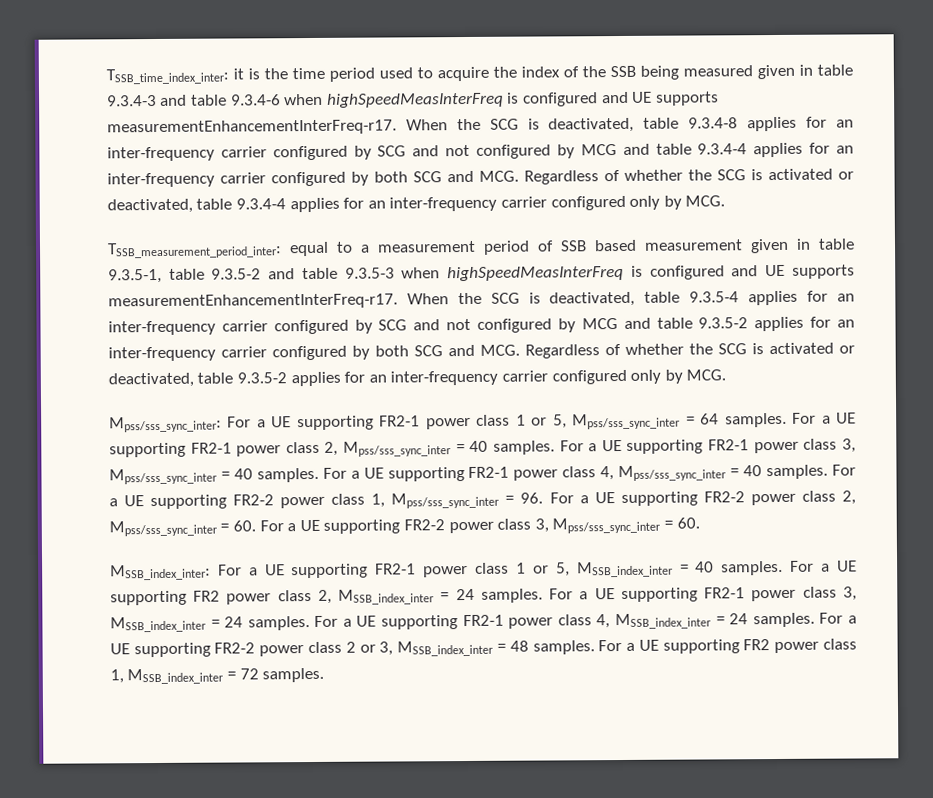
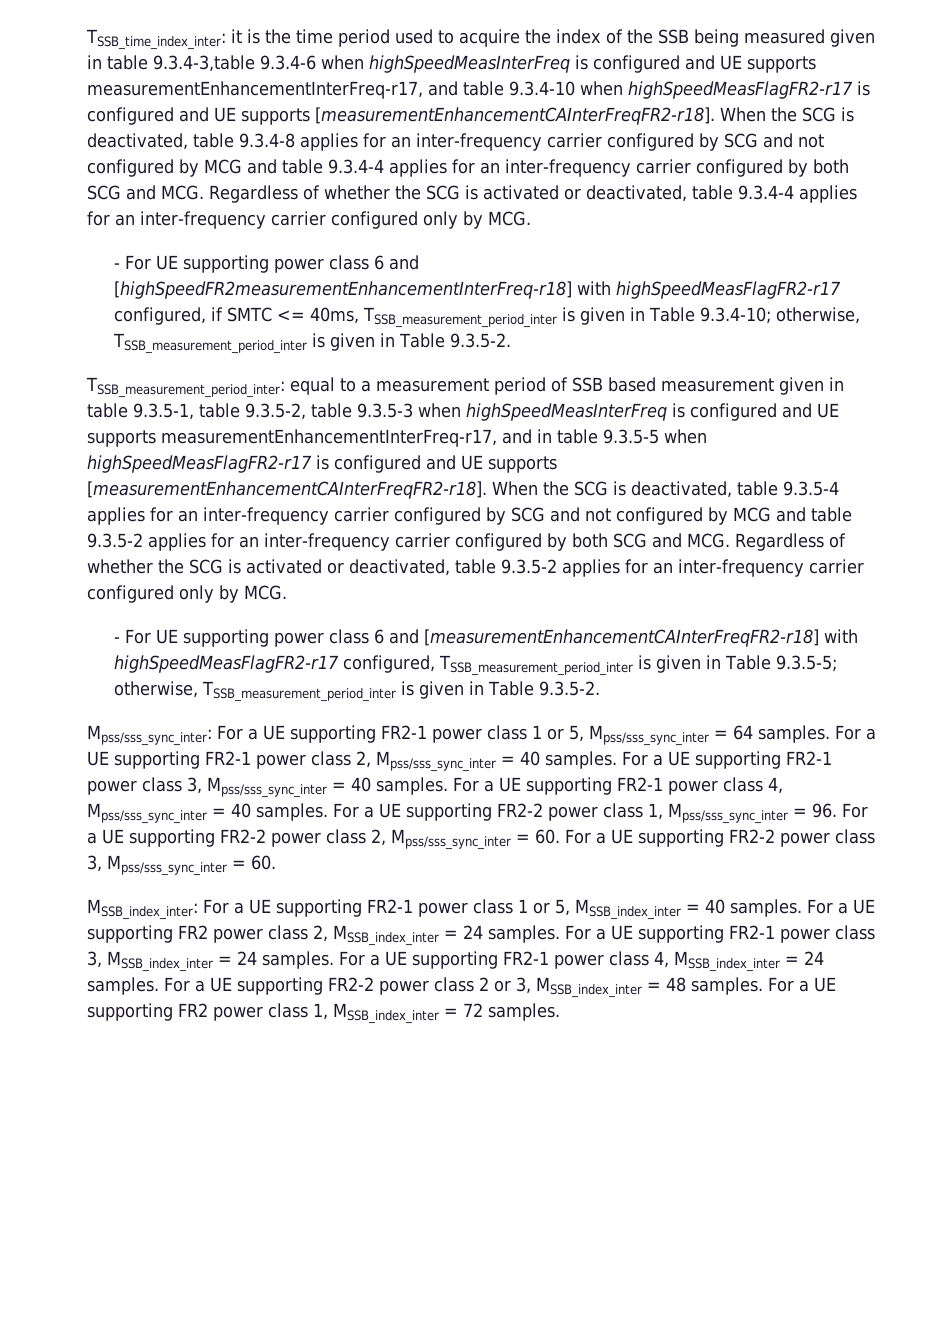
- TSSB_time_index_inter: it is the time period used to acquire the index of the SSB being measured given in table 9.3.4-3 and table 9.3.4-6 when highSpeedMeasInterFreq is configured and UE supports measurementEnhancementInterFreq-r17.
+ TSSB_time_index_inter: it is the time period used to acquire the index of the SSB being measured given in table 9.3.4-3,table 9.3.4-6 when highSpeedMeasInterFreq is configured and UE supports measurementEnhancementInterFreq-r17, and table 9.3.4-10 when highSpeedMeasFlagFR2-r17 is configured and UE supports [measurementEnhancementCAInterFreqFR2-r18].
+ - For UE supporting power class 6 and [highSpeedFR2measurementEnhancementInterFreq-r18] with highSpeedMeasFlagFR2-r17 configured, if SMTC <= 40ms, TSSB_measurement_period_inter is given in Table 9.3.4-10; otherwise, TSSB_measurement_period_inter is given in Table 9.3.5-2.
- TSSB_measurement_period_inter: equal to a measurement period of SSB based measurement given in table 9.3.5-1, table 9.3.5-2 and table 9.3.5-3 when highSpeedMeasInterFreq is configured and UE supports measurementEnhancementInterFreq-r17.
+ TSSB_measurement_period_inter: equal to a measurement period of SSB based measurement given in table 9.3.5-1, table 9.3.5-2, table 9.3.5-3 when highSpeedMeasInterFreq is configured and UE supports measurementEnhancementInterFreq-r17, and in table 9.3.5-5 when highSpeedMeasFlagFR2-r17 is configured and UE supports [measurementEnhancementCAInterFreqFR2-r18].
+ - For UE supporting power class 6 and [measurementEnhancementCAInterFreqFR2-r18] with highSpeedMeasFlagFR2-r17 configured, TSSB_measurement_period_inter is given in Table 9.3.5-5; otherwise, TSSB_measurement_period_inter is given in Table 9.3.5-2.

